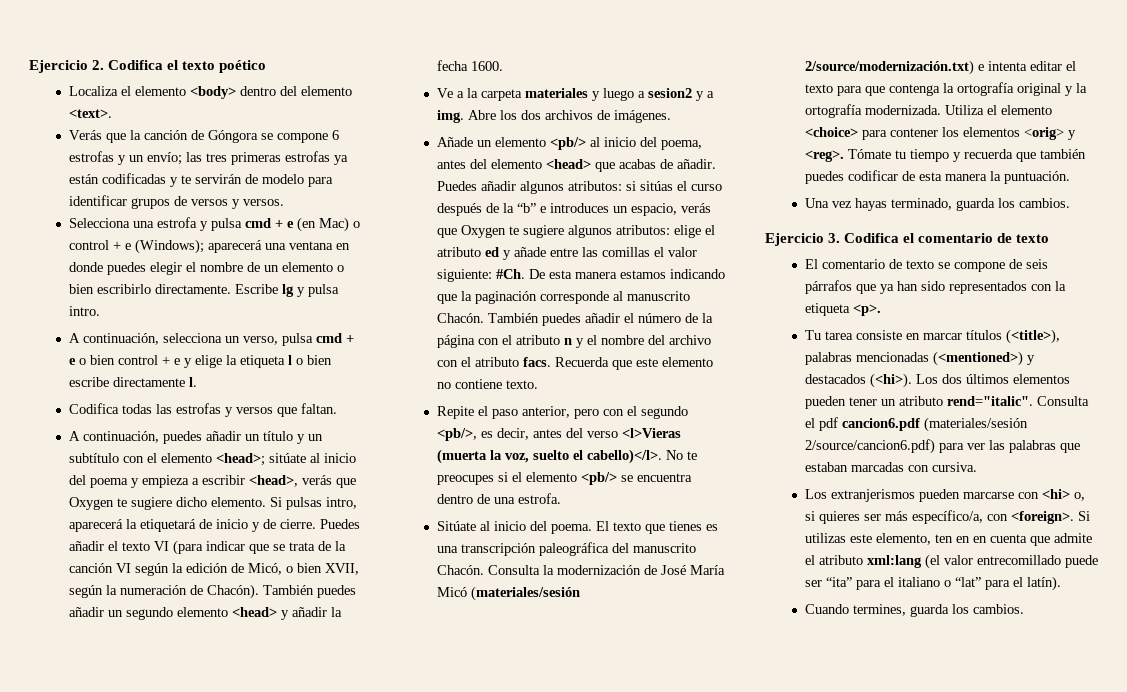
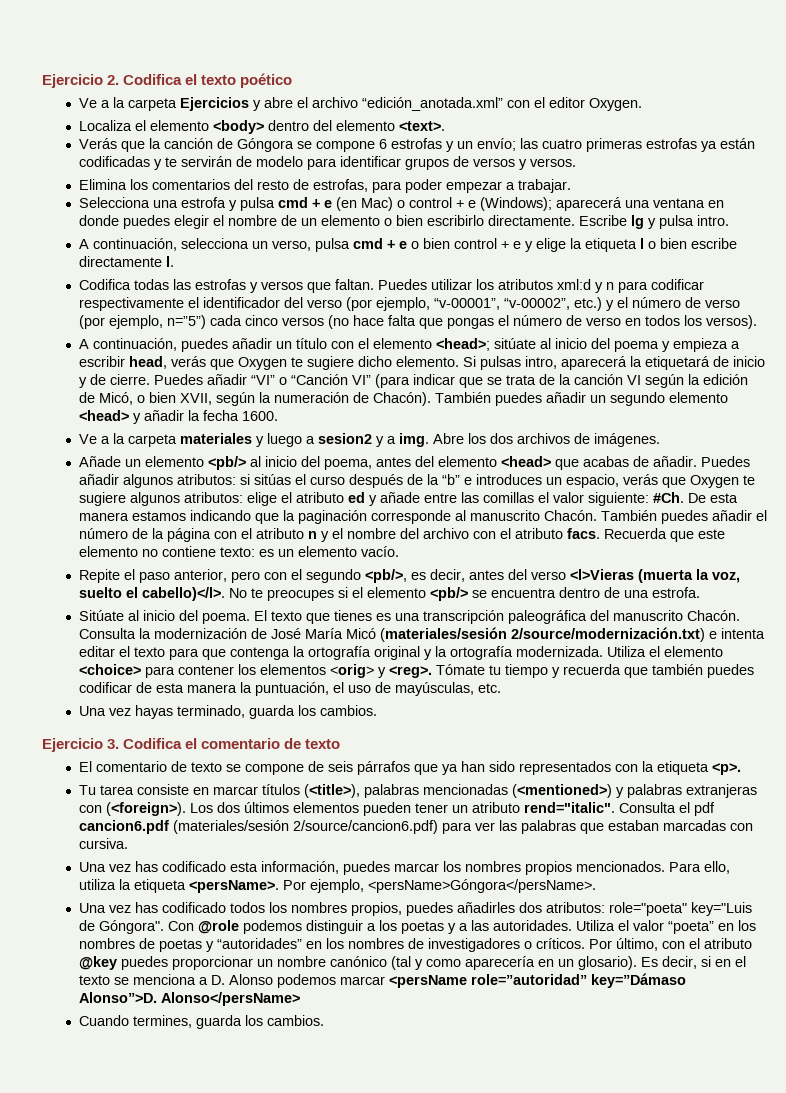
+ Ve a la carpeta Ejercicios y abre el archivo “edición_anotada.xml” con el editor Oxygen.
- Verás que la canción de Góngora se compone 6 estrofas y un envío; las tres primeras estrofas ya están codificadas y te servirán de modelo para identificar grupos de versos y versos.
+ Verás que la canción de Góngora se compone 6 estrofas y un envío; las cuatro primeras estrofas ya están codificadas y te servirán de modelo para identificar grupos de versos y versos.
+ Elimina los comentarios del resto de estrofas, para poder empezar a trabajar.
+ Puedes utilizar los atributos xml:d y n para codificar respectivamente el identificador del verso (por ejemplo, “v-00001”, “v-00002”, etc.) y el número de verso (por ejemplo, n=”5”) cada cinco versos (no hace falta que pongas el número de verso en todos los versos).
- A continuación, puedes añadir un título y un subtítulo con el elemento <head>; sitúate al inicio del poema y empieza a escribir <head>, verás que Oxygen te sugiere dicho elemento.
+ A continuación, puedes añadir un título con el elemento <head>; sitúate al inicio del poema y empieza a escribir head, verás que Oxygen te sugiere dicho elemento.
- Puedes añadir el texto VI (para indicar que se trata de la canción VI según la edición de Micó, o bien XVII, según la numeración de Chacón).
+ Puedes añadir “VI” o “Canción VI” (para indicar que se trata de la canción VI según la edición de Micó, o bien XVII, según la numeración de Chacón).
- Recuerda que este elemento no contiene texto.
+ Recuerda que este elemento no contiene texto: es un elemento vacío.
- Tómate tu tiempo y recuerda que también puedes codificar de esta manera la puntuación.
+ Tómate tu tiempo y recuerda que también puedes codificar de esta manera la puntuación, el uso de mayúsculas, etc.
- Tu tarea consiste en marcar títulos (<title>), palabras mencionadas (<mentioned>) y destacados (<hi>).
+ Tu tarea consiste en marcar títulos (<title>), palabras mencionadas (<mentioned>) y palabras extranjeras con (<foreign>).
- Los extranjerismos pueden marcarse con <hi> o, si quieres ser más específico/a, con <foreign>. Si utilizas este elemento, ten en en cuenta que admite el atributo xml:lang (el valor entrecomillado puede ser “ita” para el italiano o “lat” para el latín).
+ Una vez has codificado esta información, puedes marcar los nombres propios mencionados. Para ello, utiliza la etiqueta <persName>. Por ejemplo, <persName>Góngora</persName>.
+ Una vez has codificado todos los nombres propios, puedes añadirles dos atributos: role="poeta" key="Luis de Góngora". Con @role podemos distinguir a los poetas y a las autoridades. Utiliza el valor “poeta” en los nombres de poetas y “autoridades” en los nombres de investigadores o críticos. Por último, con el atributo @key puedes proporcionar un nombre canónico (tal y como aparecería en un glosario). Es decir, si en el texto se menciona a D. Alonso podemos marcar <persName role=”autoridad” key=”Dámaso Alonso”>D. Alonso</persName>

